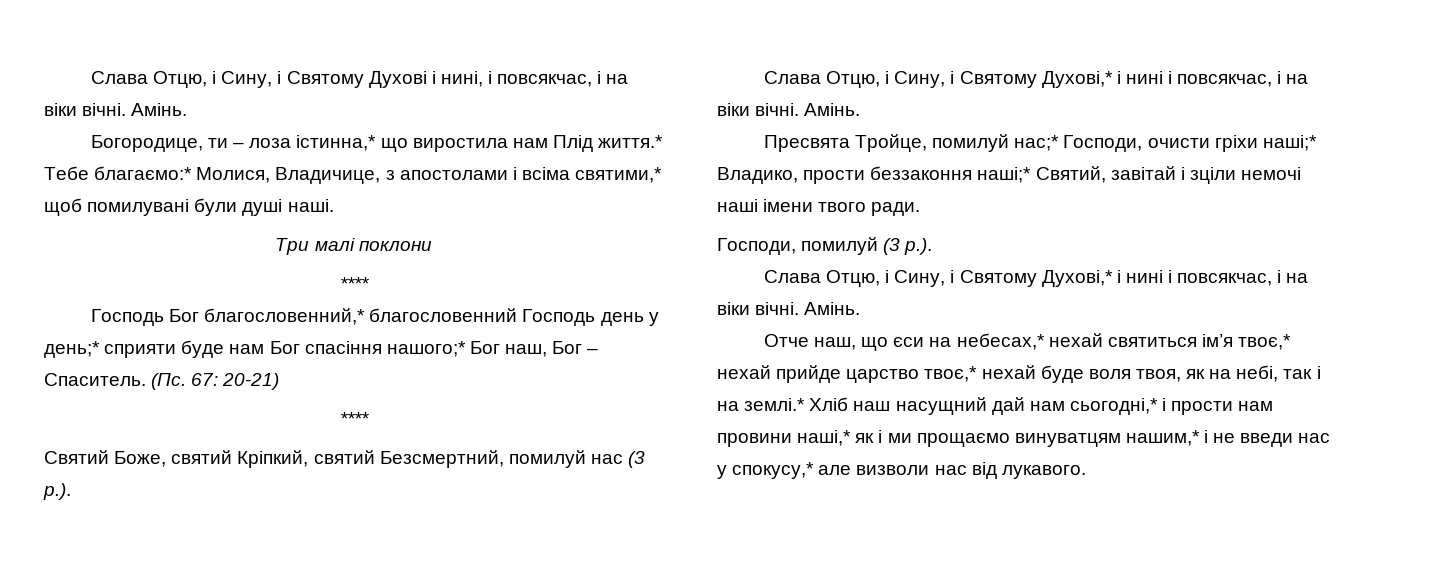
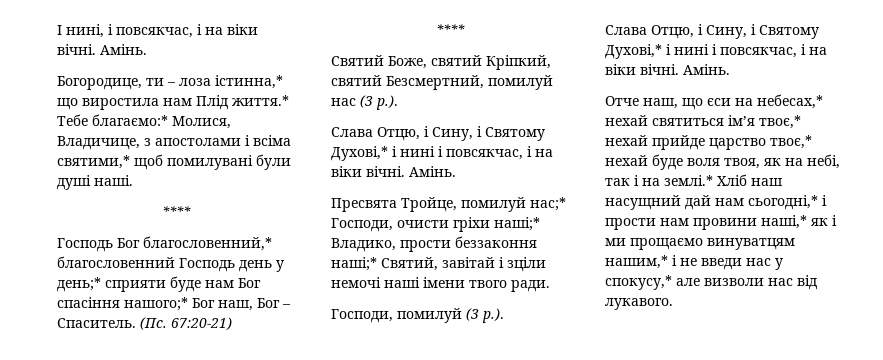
- Слава Отцю, і Сину, і Святому Духові і нині, і повсякчас, і на віки вічні.
+ І нині, і повсякчас, і на віки вічні.
- Три малі поклони
- (Пс. 67: 20-21)
+ (Пс. 67:20-21)

